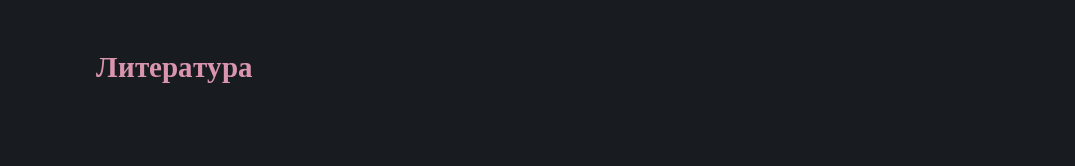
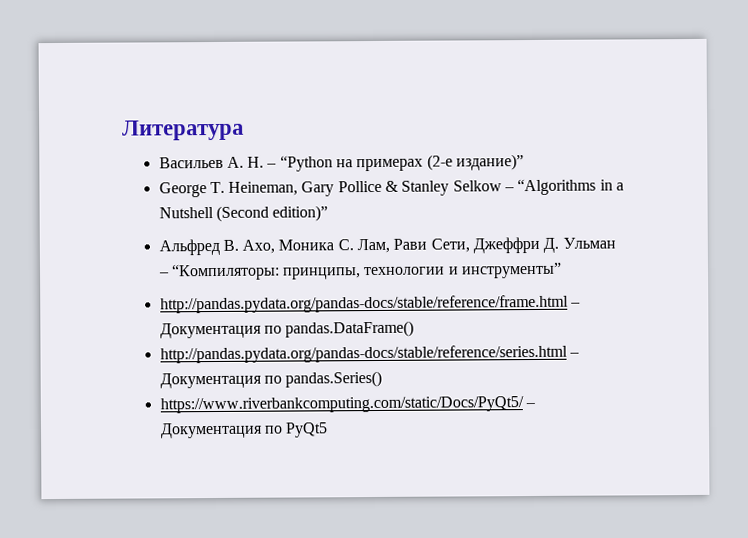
+ Васильев А. Н. – “Python на примерах (2-е издание)”
+ George T. Heineman, Gary Pollice & Stanley Selkow – “Algorithms in a Nutshell (Second edition)”
+ Альфред В. Ахо, Моника С. Лам, Рави Сети, Джеффри Д. Ульман – “Компиляторы: принципы, технологии и инструменты”
+ http://pandas.pydata.org/pandas-docs/stable/reference/frame.html – Документация по pandas.DataFrame()
+ http://pandas.pydata.org/pandas-docs/stable/reference/series.html – Документация по pandas.Series()
+ https://www.riverbankcomputing.com/static/Docs/PyQt5/ – Документация по PyQt5

